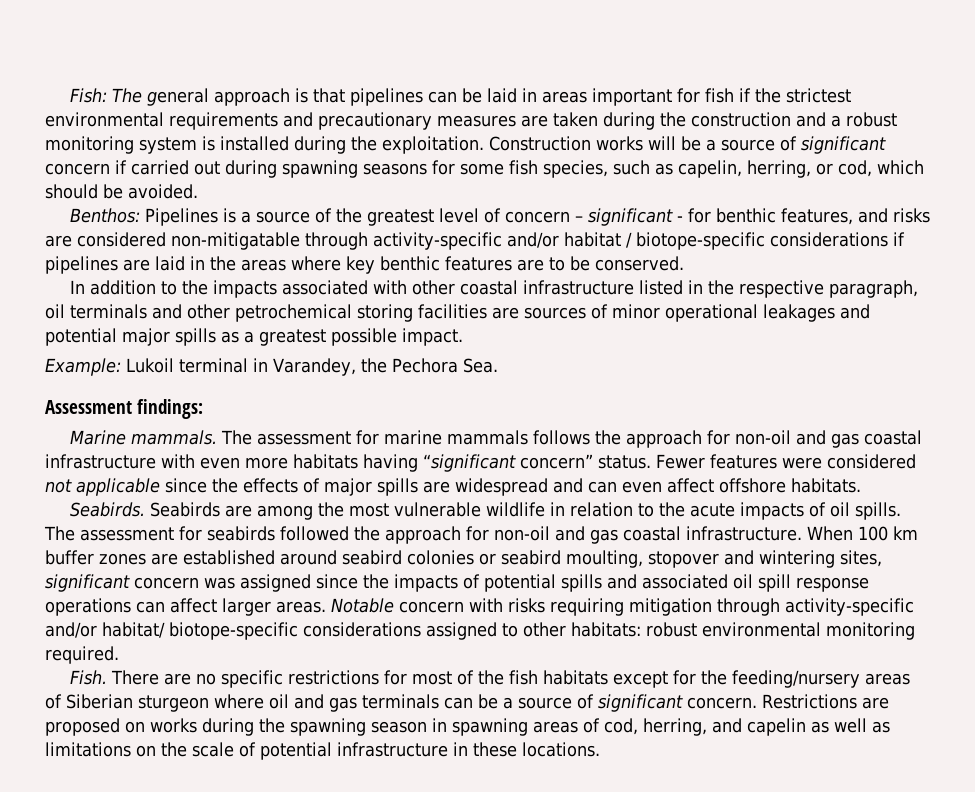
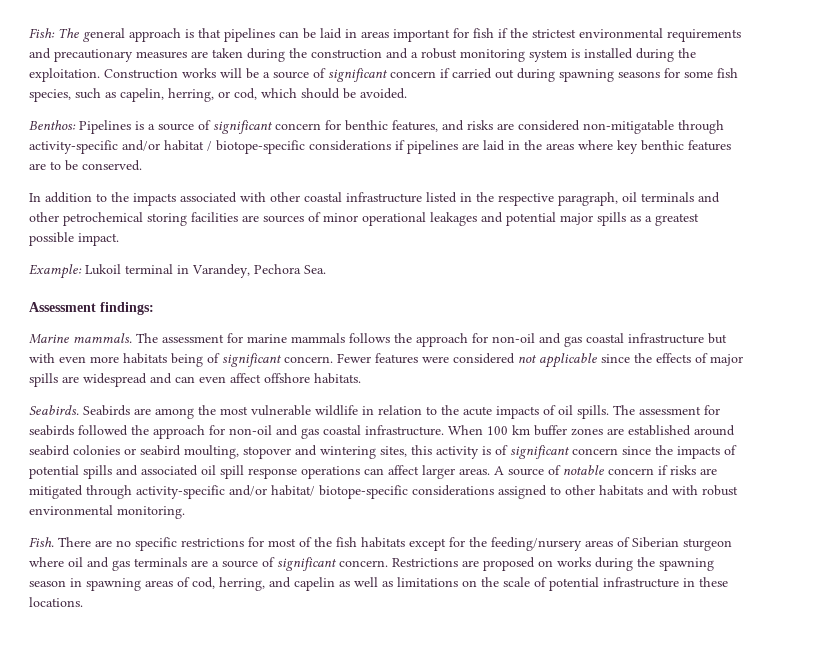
- Benthos: Pipelines is a source of the greatest level of concern – significant - for benthic features, and risks are considered non-mitigatable through activity-specific and/or habitat / biotope-specific considerations if pipelines are laid in the areas where key benthic features are to be conserved.
+ Benthos: Pipelines is a source of significant concern for benthic features, and risks are considered non-mitigatable through activity-specific and/or habitat / biotope-specific considerations if pipelines are laid in the areas where key benthic features are to be conserved.
- Example: Lukoil terminal in Varandey, the Pechora Sea.
+ Example: Lukoil terminal in Varandey, Pechora Sea.
- The assessment for marine mammals follows the approach for non-oil and gas coastal infrastructure with even more habitats having “significant concern” status.
+ The assessment for marine mammals follows the approach for non-oil and gas coastal infrastructure but with even more habitats being of significant concern.
- When 100 km buffer zones are established around seabird colonies or seabird moulting, stopover and wintering sites, significant concern was assigned since the impacts of potential spills and associated oil spill response operations can affect larger areas.
+ When 100 km buffer zones are established around seabird colonies or seabird moulting, stopover and wintering sites, this activity is of significant concern since the impacts of potential spills and associated oil spill response operations can affect larger areas.
- Notable concern with risks requiring mitigation through activity-specific and/or habitat/ biotope-specific considerations assigned to other habitats: robust environmental monitoring required.
+ A source of notable concern if risks are mitigated through activity-specific and/or habitat/ biotope-specific considerations assigned to other habitats and with robust environmental monitoring.
- There are no specific restrictions for most of the fish habitats except for the feeding/nursery areas of Siberian sturgeon where oil and gas terminals can be a source of significant concern.
+ There are no specific restrictions for most of the fish habitats except for the feeding/nursery areas of Siberian sturgeon where oil and gas terminals are a source of significant concern.

